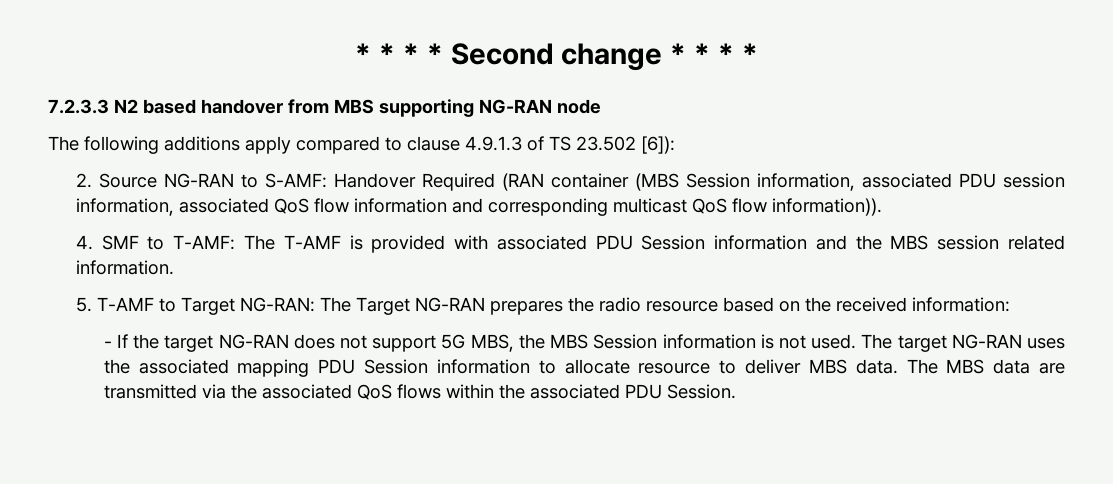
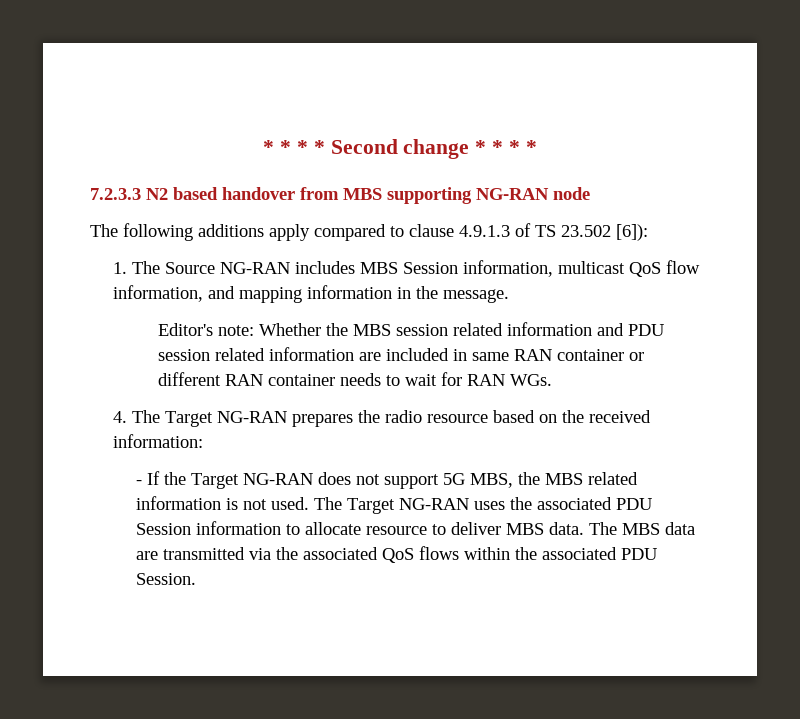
- 2. Source NG-RAN to S-AMF: Handover Required (RAN container (MBS Session information, associated PDU session information, associated QoS flow information and corresponding multicast QoS flow information)).
- 4. SMF to T-AMF: The T-AMF is provided with associated PDU Session information and the MBS session related information.
- 5. T-AMF to Target NG-RAN: The Target NG-RAN prepares the radio resource based on the received information:
+ 1. The Source NG-RAN includes MBS Session information, multicast QoS flow information, and mapping information in the message.
+ Editor's note: Whether the MBS session related information and PDU session related information are included in same RAN container or different RAN container needs to wait for RAN WGs.
+ 4. The Target NG-RAN prepares the radio resource based on the received information:
- - If the target NG-RAN does not support 5G MBS, the MBS Session information is not used.
+ - If the Target NG-RAN does not support 5G MBS, the MBS related information is not used.
- The target NG-RAN uses the associated mapping PDU Session information to allocate resource to deliver MBS data.
+ The Target NG-RAN uses the associated PDU Session information to allocate resource to deliver MBS data.

